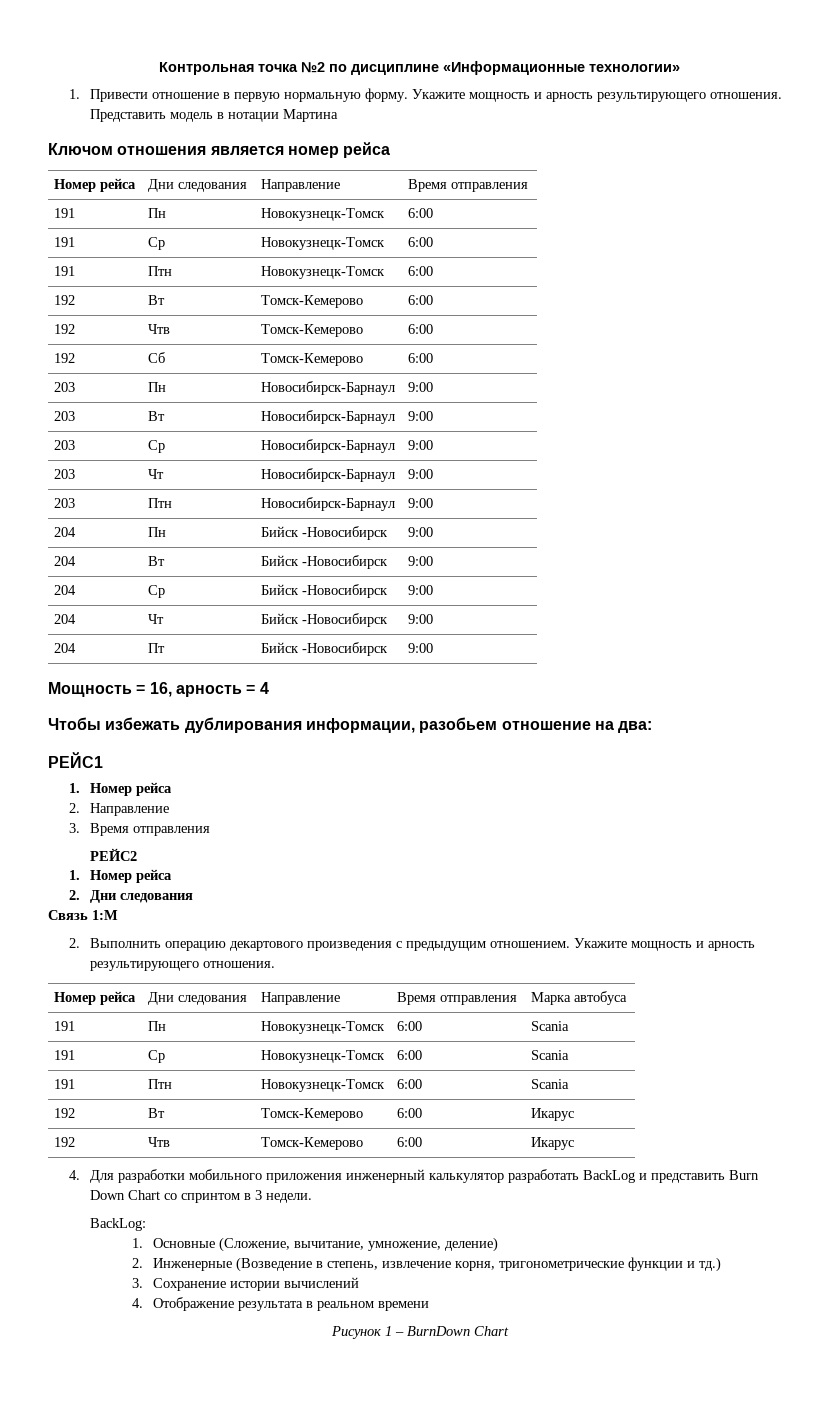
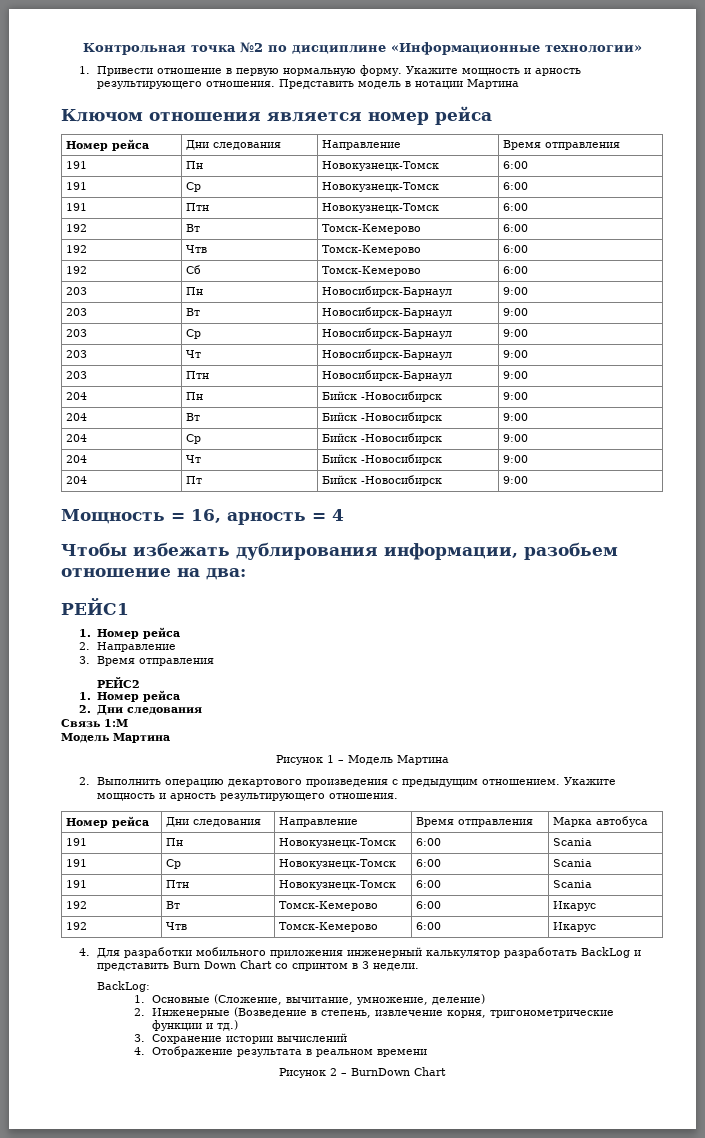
  Связь 1:M
+ Модель Мартина
+ Рисунок 1 – Модель Мартина
- Рисунок 1 – BurnDown Chart
+ Рисунок 2 – BurnDown Chart

